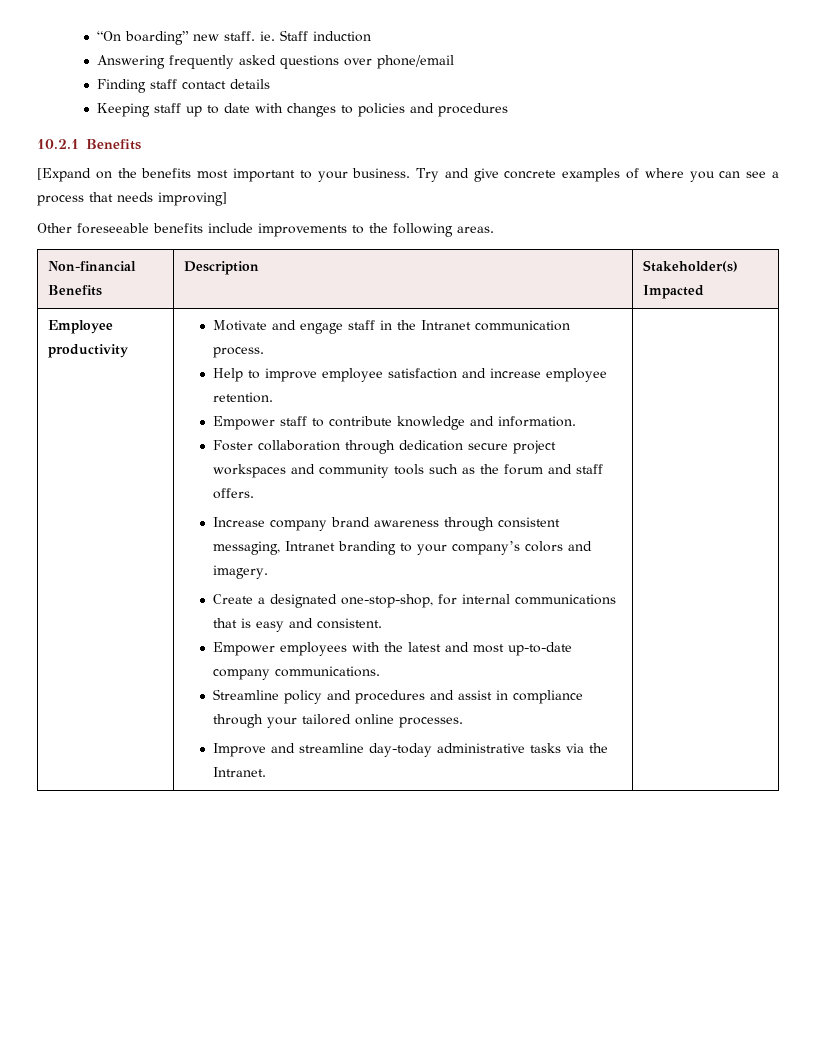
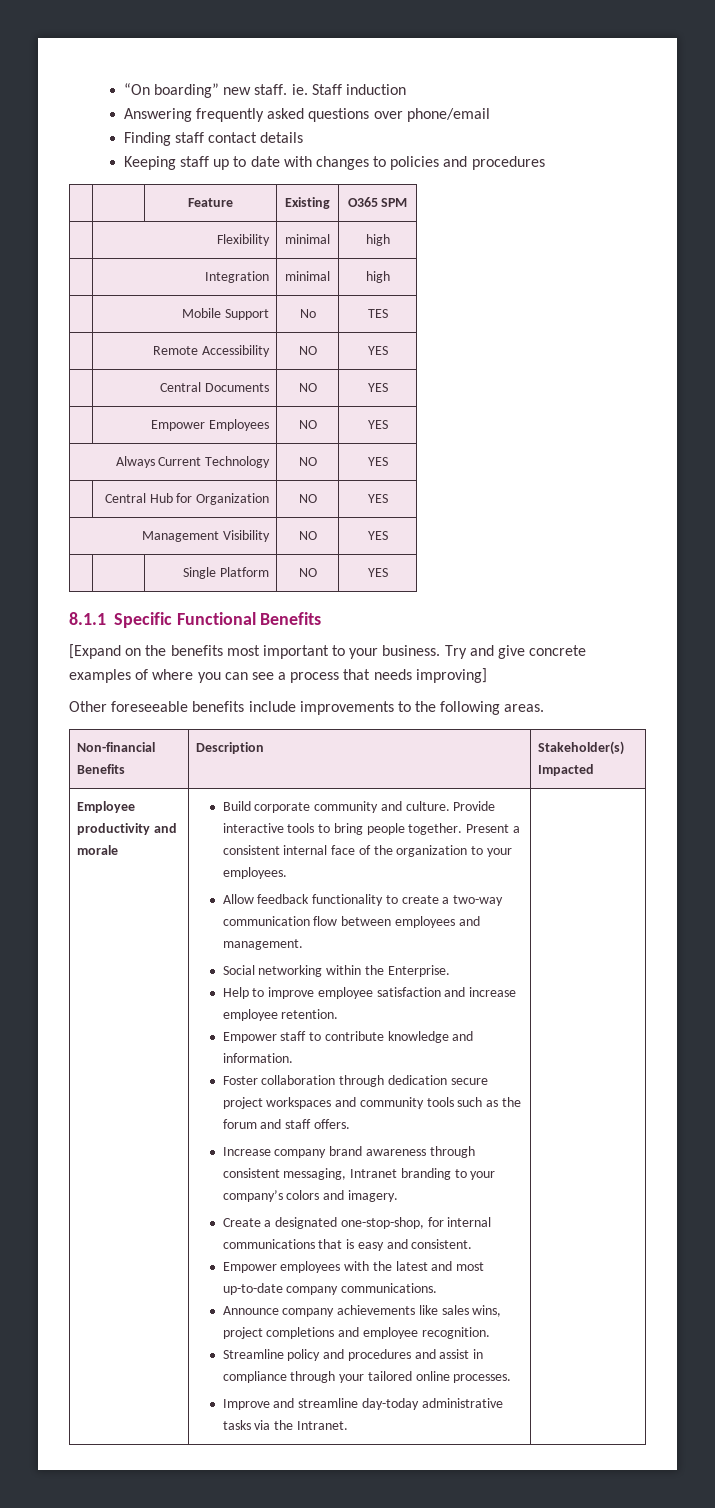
- 10.2.1 Benefits
+ | | Feature | Existing | O365 SPM
+ | Flexibility | minimal | high
+ | Integration | minimal | high
+ | Mobile Support | No | TES
+ | Remote Accessibility | NO | YES
+ | Central Documents | NO | YES
+ | Empower Employees | NO | YES
+ Always Current Technology | NO | YES
+ | Central Hub for Organization | NO | YES
+ Management Visibility | NO | YES
+ | | Single Platform | NO | YES
+ 8.1.1 Specific Functional Benefits
- Employee productivity | Motivate and engage staff in the Intranet communication process.
+ Employee productivity and morale | Build corporate community and culture. Provide interactive tools to bring people together. Present a consistent internal face of the organization to your employees.
+ Allow feedback functionality to create a two-way communication flow between employees and management.
+ Social networking within the Enterprise.
+ Announce company achievements like sales wins, project completions and employee recognition.

